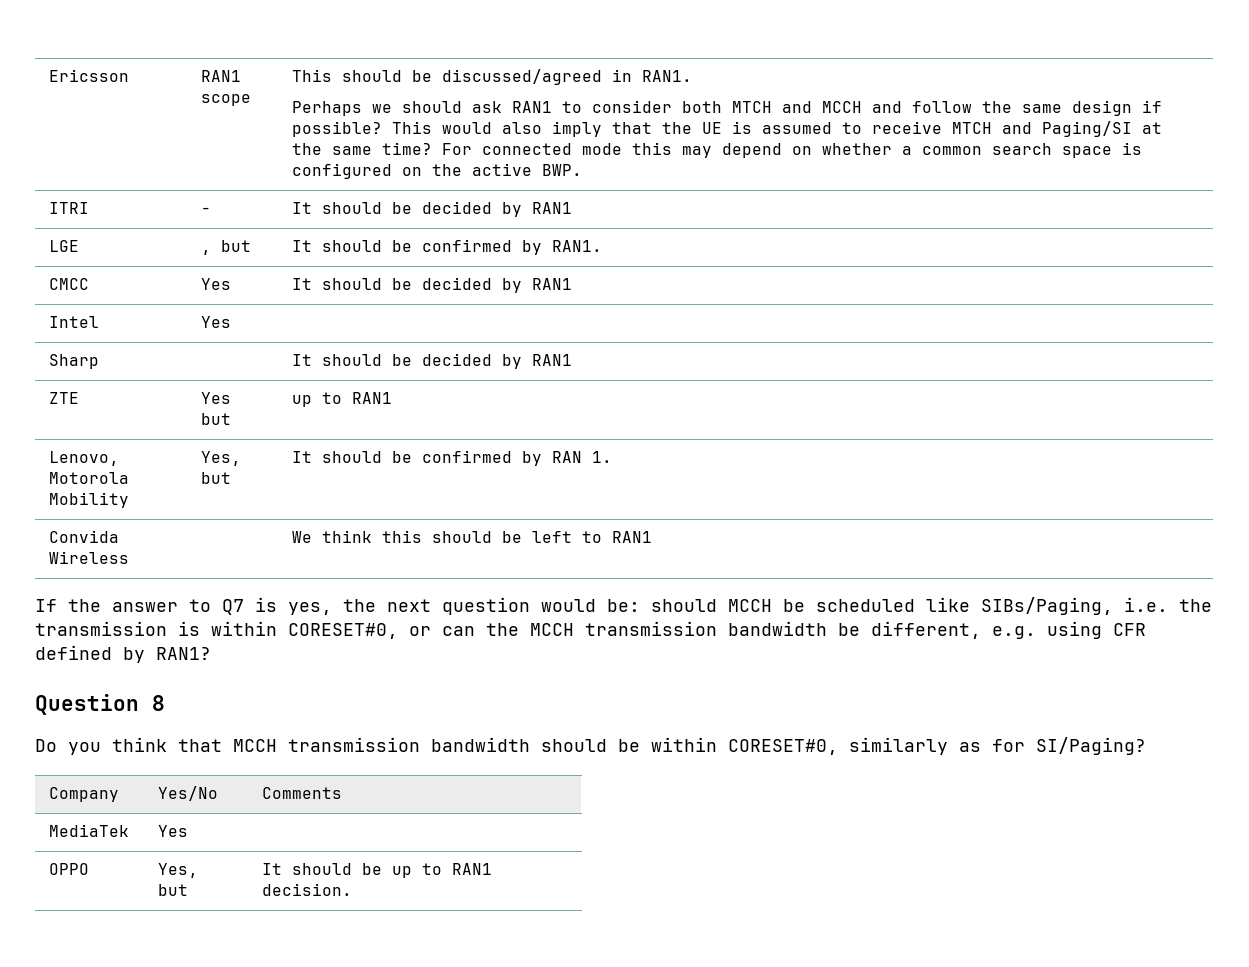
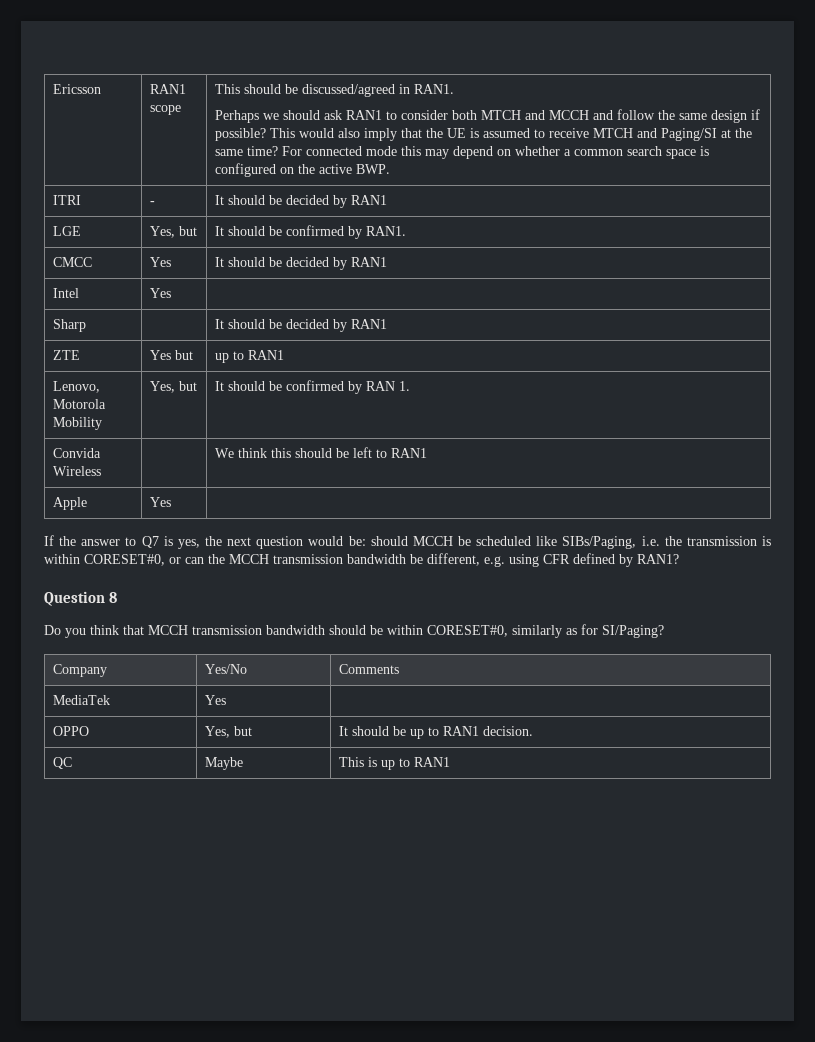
- LGE | , but | It should be confirmed by RAN1.
+ LGE | Yes, but | It should be confirmed by RAN1.
+ Apple | Yes |
+ QC | Maybe | This is up to RAN1

